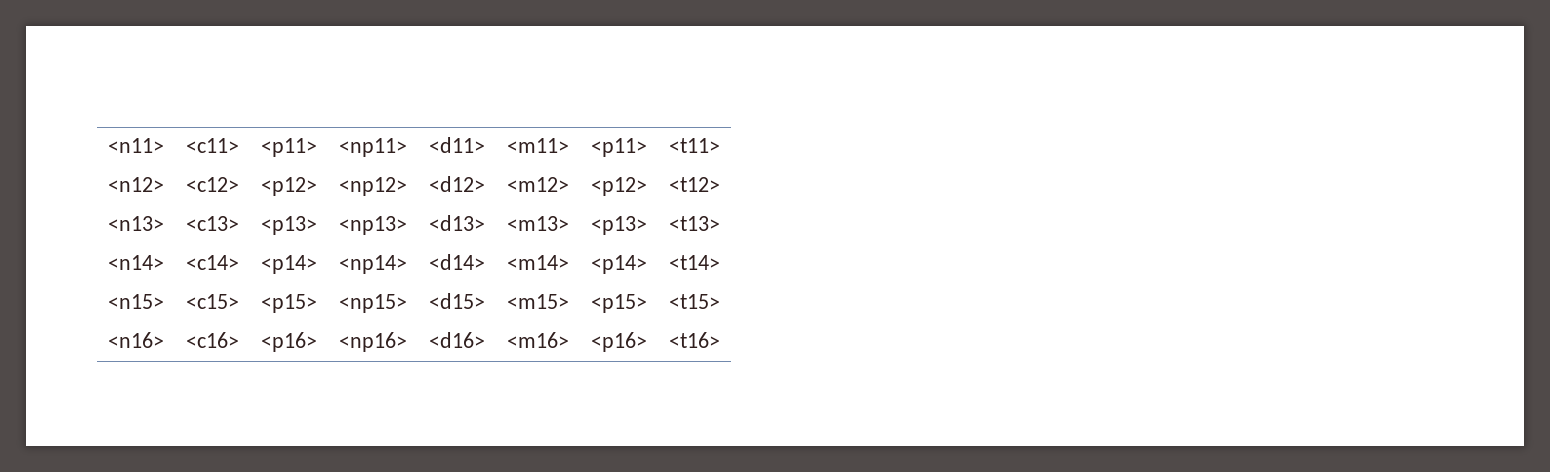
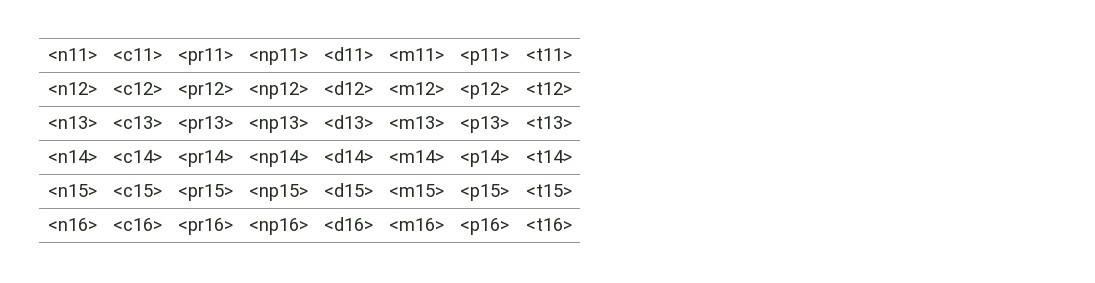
- <n11> | <c11> | <p11> | <np11> | <d11> | <m11> | <p11> | <t11>
+ <n11> | <c11> | <pr11> | <np11> | <d11> | <m11> | <p11> | <t11>
- <n12> | <c12> | <p12> | <np12> | <d12> | <m12> | <p12> | <t12>
+ <n12> | <c12> | <pr12> | <np12> | <d12> | <m12> | <p12> | <t12>
- <n13> | <c13> | <p13> | <np13> | <d13> | <m13> | <p13> | <t13>
+ <n13> | <c13> | <pr13> | <np13> | <d13> | <m13> | <p13> | <t13>
- <n14> | <c14> | <p14> | <np14> | <d14> | <m14> | <p14> | <t14>
+ <n14> | <c14> | <pr14> | <np14> | <d14> | <m14> | <p14> | <t14>
- <n15> | <c15> | <p15> | <np15> | <d15> | <m15> | <p15> | <t15>
+ <n15> | <c15> | <pr15> | <np15> | <d15> | <m15> | <p15> | <t15>
- <n16> | <c16> | <p16> | <np16> | <d16> | <m16> | <p16> | <t16>
+ <n16> | <c16> | <pr16> | <np16> | <d16> | <m16> | <p16> | <t16>

